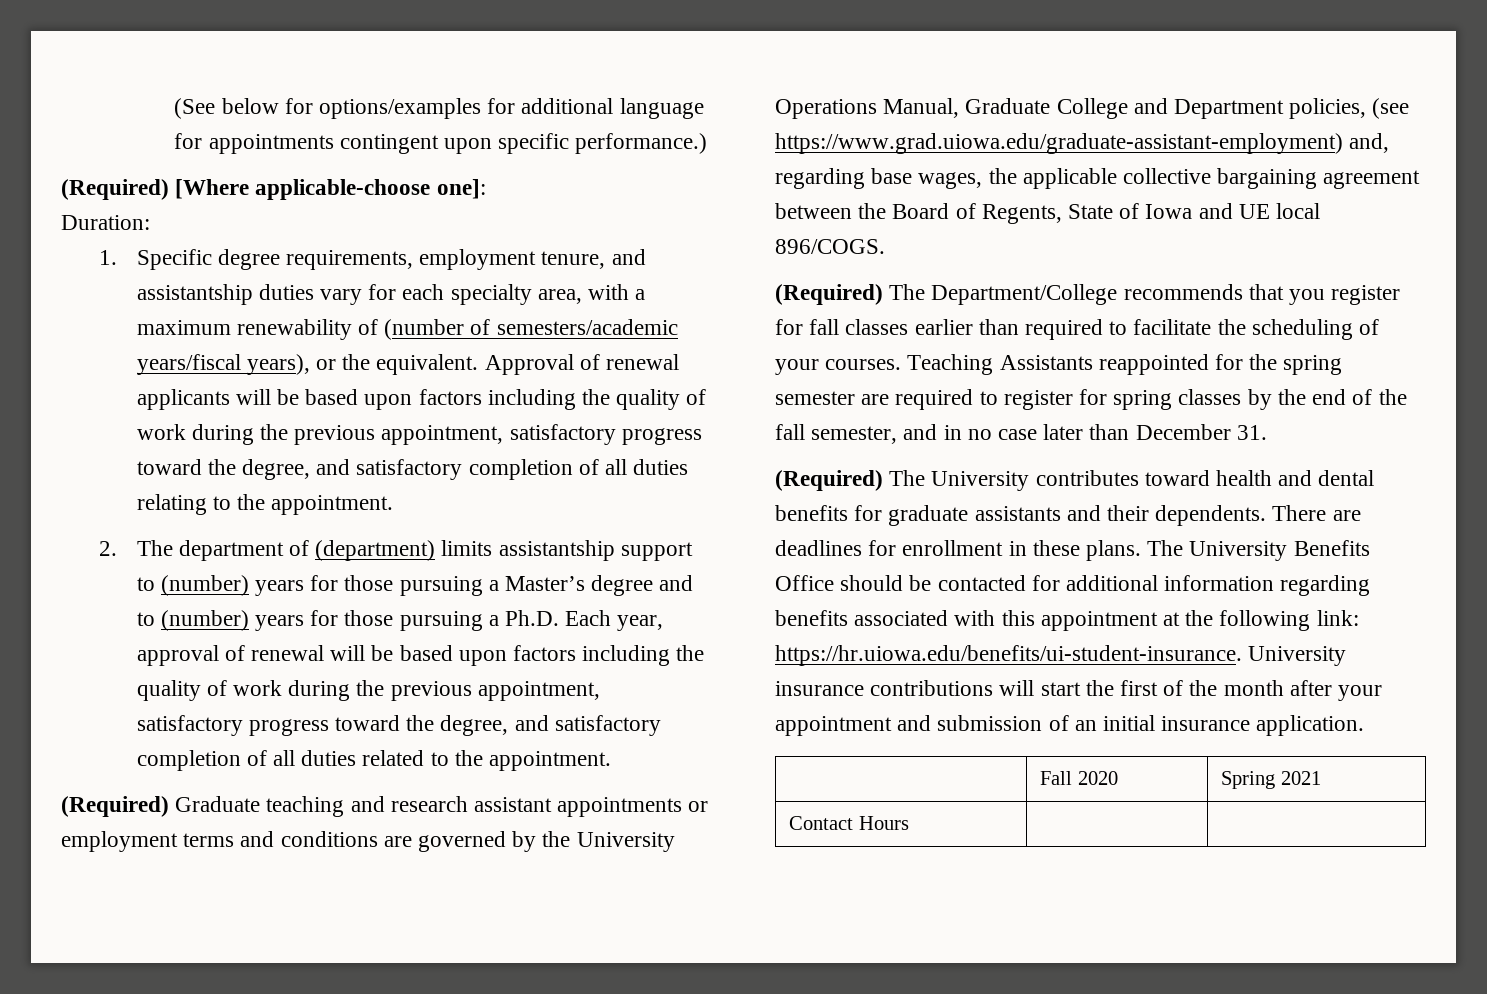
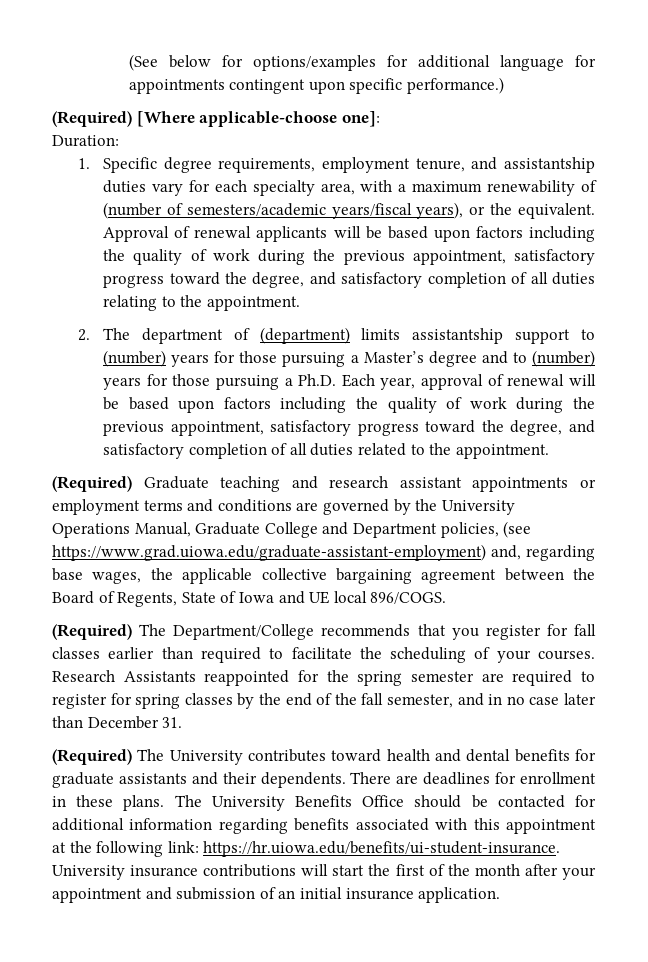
- Teaching Assistants reappointed for the spring semester are required to register for spring classes by the end of the fall semester, and in no case later than December 31.
+ Research Assistants reappointed for the spring semester are required to register for spring classes by the end of the fall semester, and in no case later than December 31.
- | Fall 2020 | Spring 2021
- Contact Hours | |

